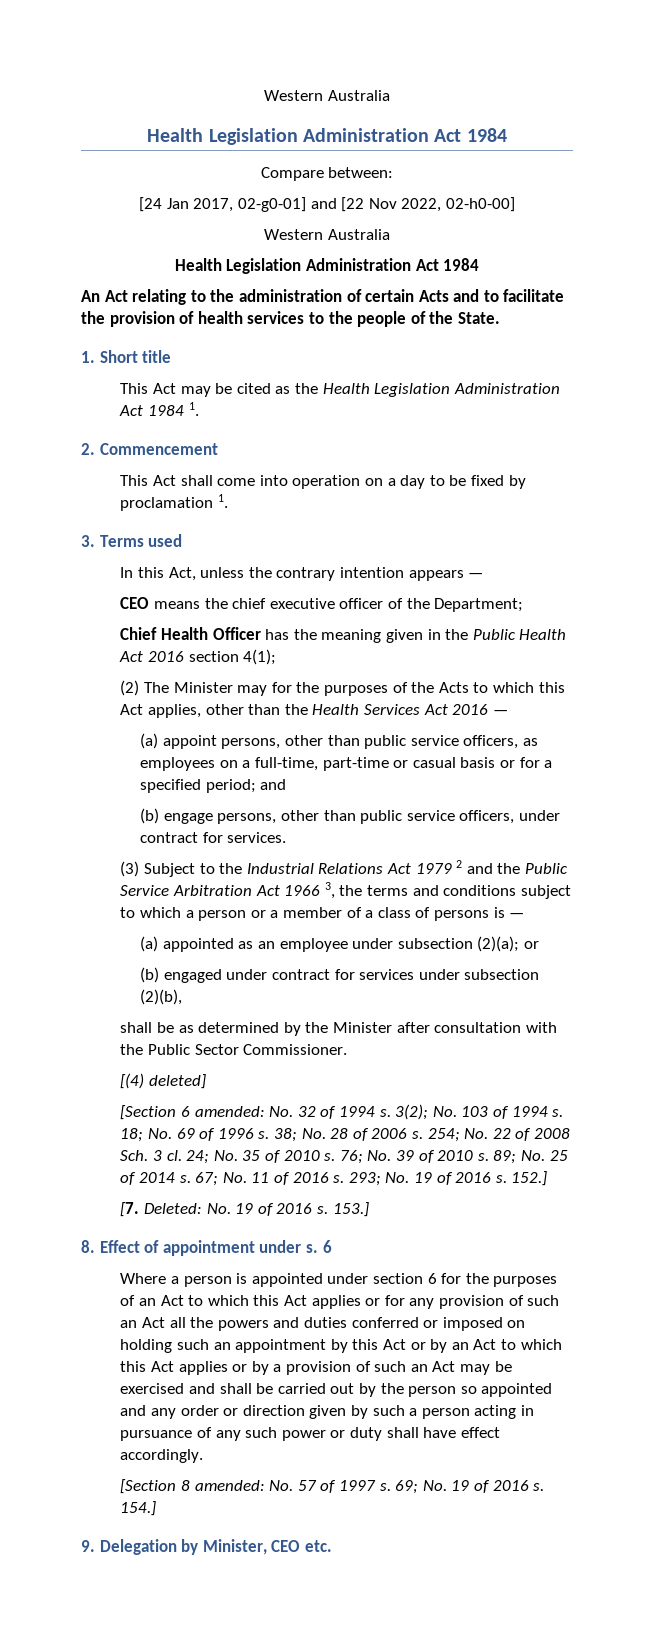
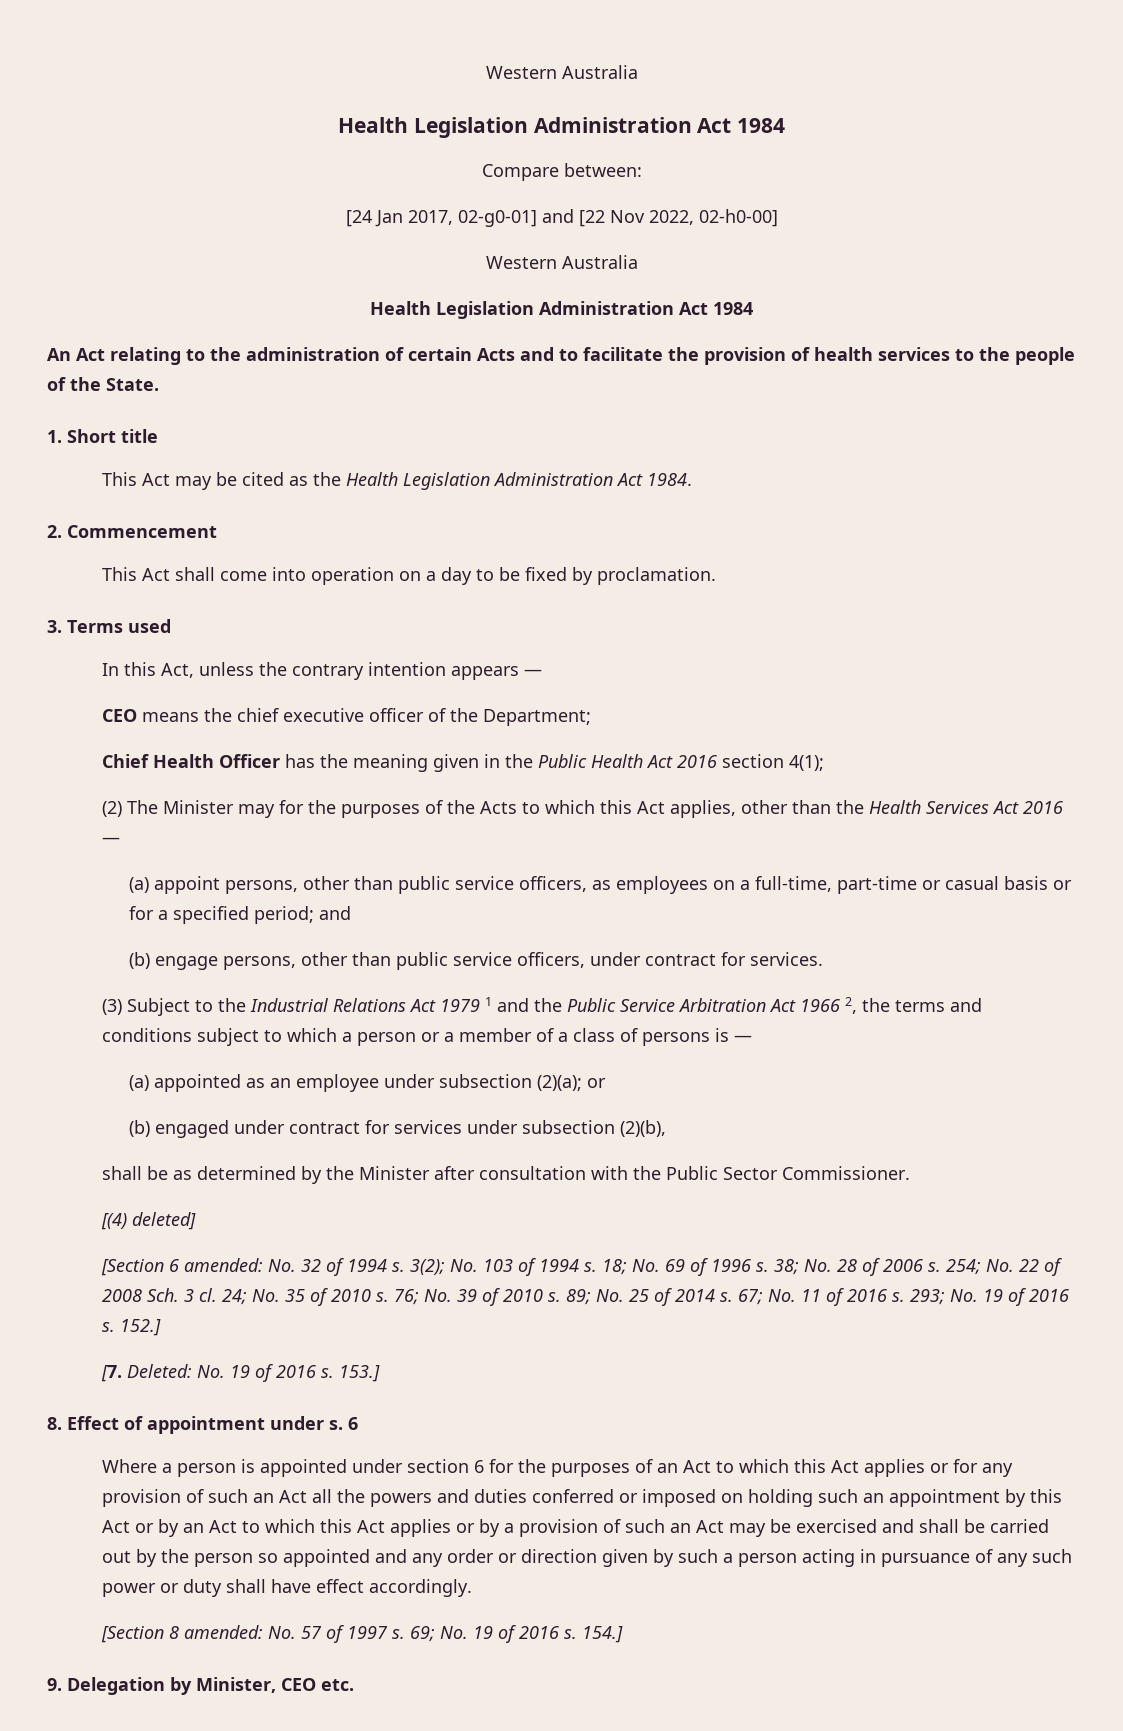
- This Act may be cited as the Health Legislation Administration Act 1984 1.
+ This Act may be cited as the Health Legislation Administration Act 1984.
- This Act shall come into operation on a day to be fixed by proclamation 1.
+ This Act shall come into operation on a day to be fixed by proclamation.
- (3) Subject to the Industrial Relations Act 1979 2 and the Public Service Arbitration Act 1966 3, the terms and conditions subject to which a person or a member of a class of persons is —
+ (3) Subject to the Industrial Relations Act 1979 1 and the Public Service Arbitration Act 1966 2, the terms and conditions subject to which a person or a member of a class of persons is —

